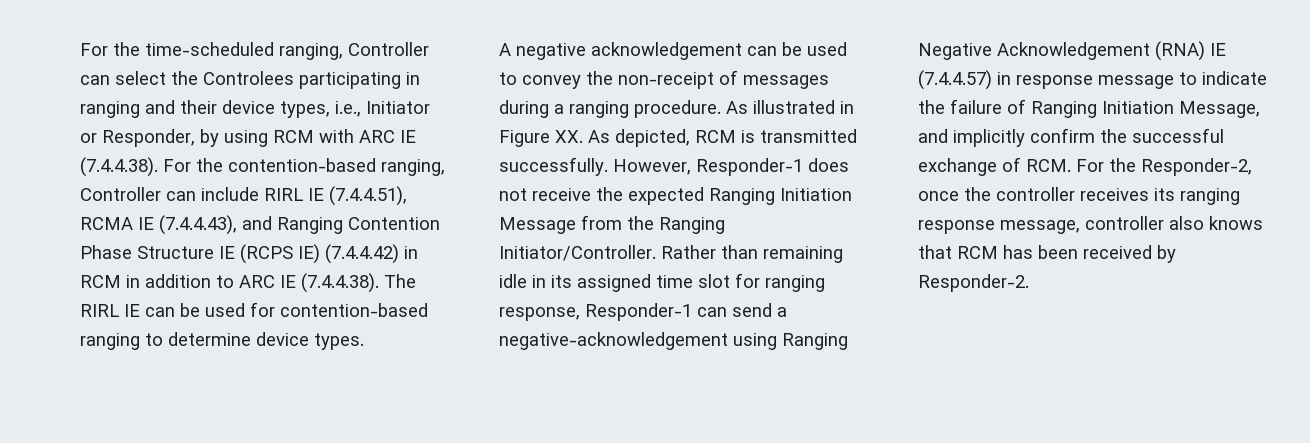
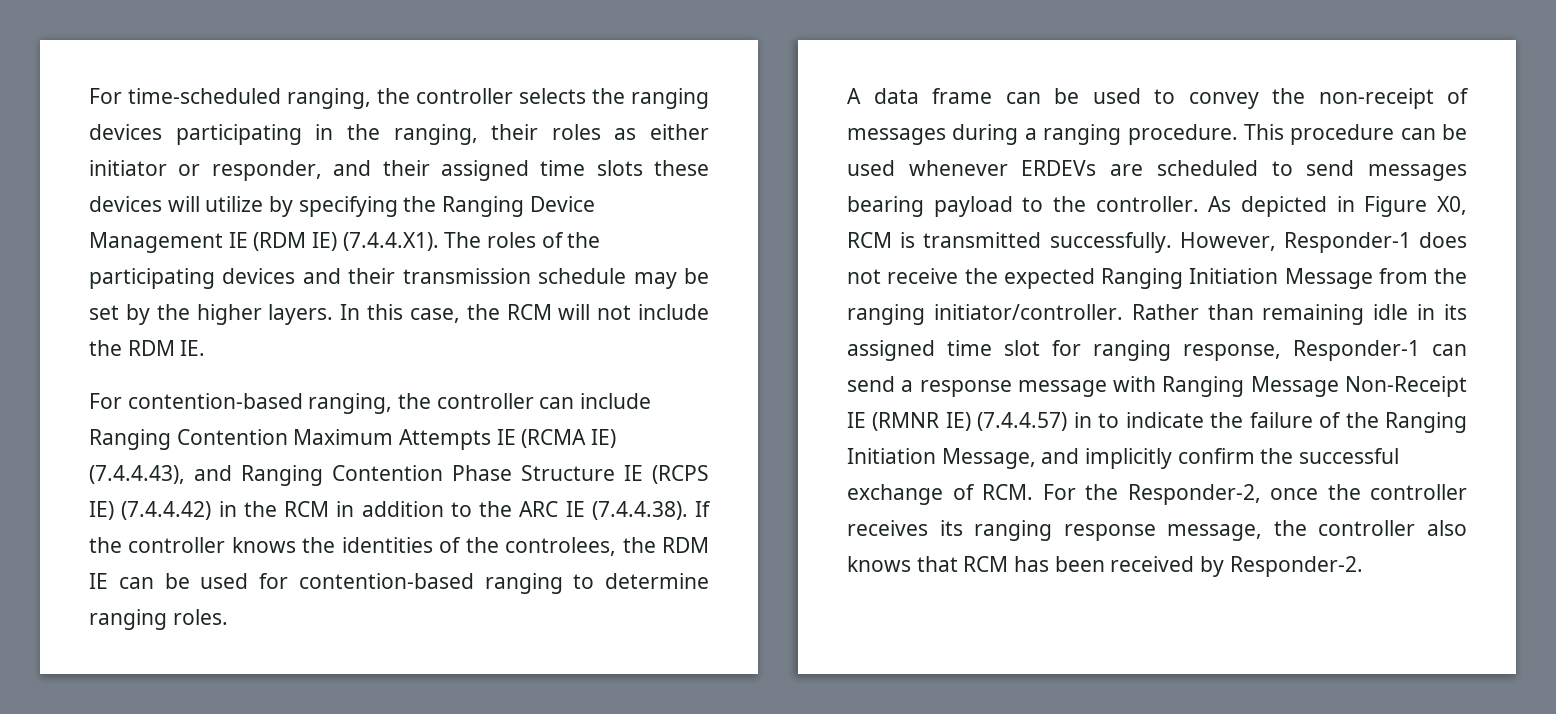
- For the time-scheduled ranging, Controller can select the Controlees participating in ranging and their device types, i.e., Initiator or Responder, by using RCM with ARC IE (7.4.4.38). For the contention-based ranging, Controller can include RIRL IE (7.4.4.51), RCMA IE (7.4.4.43), and Ranging Contention Phase Structure IE (RCPS IE) (7.4.4.42) in RCM in addition to ARC IE (7.4.4.38). The RIRL IE can be used for contention-based ranging to determine device types.
+ For time-scheduled ranging, the controller selects the ranging devices participating in the ranging, their roles as either initiator or responder, and their assigned time slots these devices will utilize by specifying the Ranging Device Management IE (RDM IE) (7.4.4.X1). The roles of the participating devices and their transmission schedule may be set by the higher layers. In this case, the RCM will not include the RDM IE.
+ For contention-based ranging, the controller can include Ranging Contention Maximum Attempts IE (RCMA IE) (7.4.4.43), and Ranging Contention Phase Structure IE (RCPS IE) (7.4.4.42) in the RCM in addition to the ARC IE (7.4.4.38). If the controller knows the identities of the controlees, the RDM IE can be used for contention-based ranging to determine ranging roles.
- A negative acknowledgement can be used to convey the non-receipt of messages during a ranging procedure.
+ A data frame can be used to convey the non-receipt of messages during a ranging procedure.
- As illustrated in Figure XX. As depicted, RCM is transmitted successfully.
+ This procedure can be used whenever ERDEVs are scheduled to send messages bearing payload to the controller. As depicted in Figure X0, RCM is transmitted successfully.
- However, Responder-1 does not receive the expected Ranging Initiation Message from the Ranging Initiator/Controller.
+ However, Responder-1 does not receive the expected Ranging Initiation Message from the ranging initiator/controller.
- Rather than remaining idle in its assigned time slot for ranging response, Responder-1 can send a negative-acknowledgement using Ranging Negative Acknowledgement (RNA) IE (7.4.4.57) in response message to indicate the failure of Ranging Initiation Message, and implicitly confirm the successful exchange of RCM. For the Responder-2, once the controller receives its ranging response message, controller also knows that RCM has been received by Responder-2.
+ Rather than remaining idle in its assigned time slot for ranging response, Responder-1 can send a response message with Ranging Message Non-Receipt IE (RMNR IE) (7.4.4.57) in to indicate the failure of the Ranging Initiation Message, and implicitly confirm the successful exchange of RCM. For the Responder-2, once the controller receives its ranging response message, the controller also knows that RCM has been received by Responder-2.

